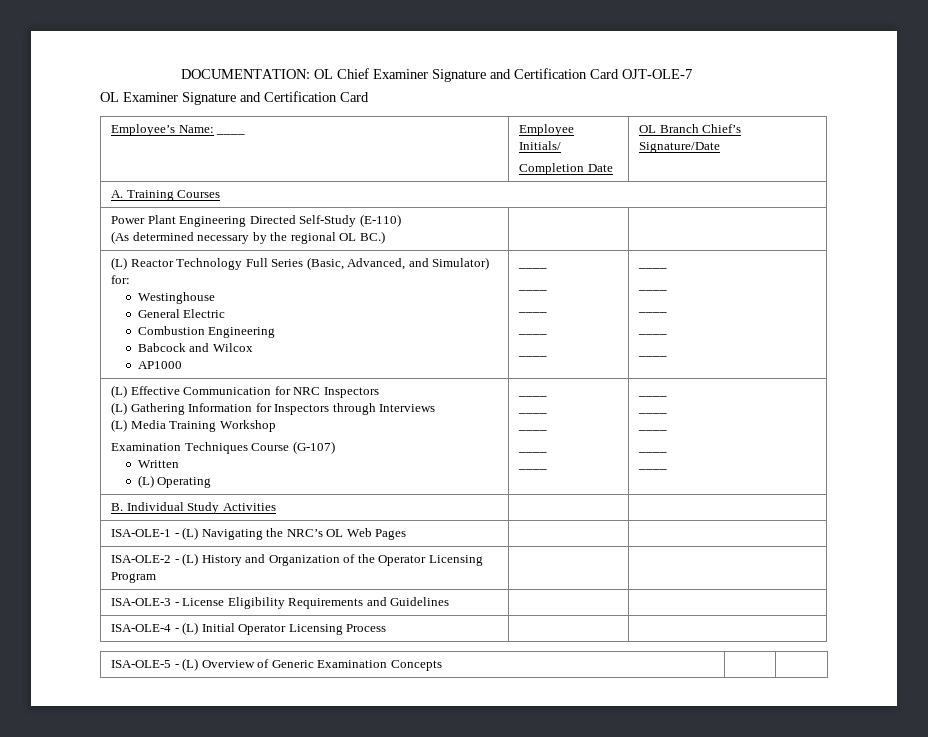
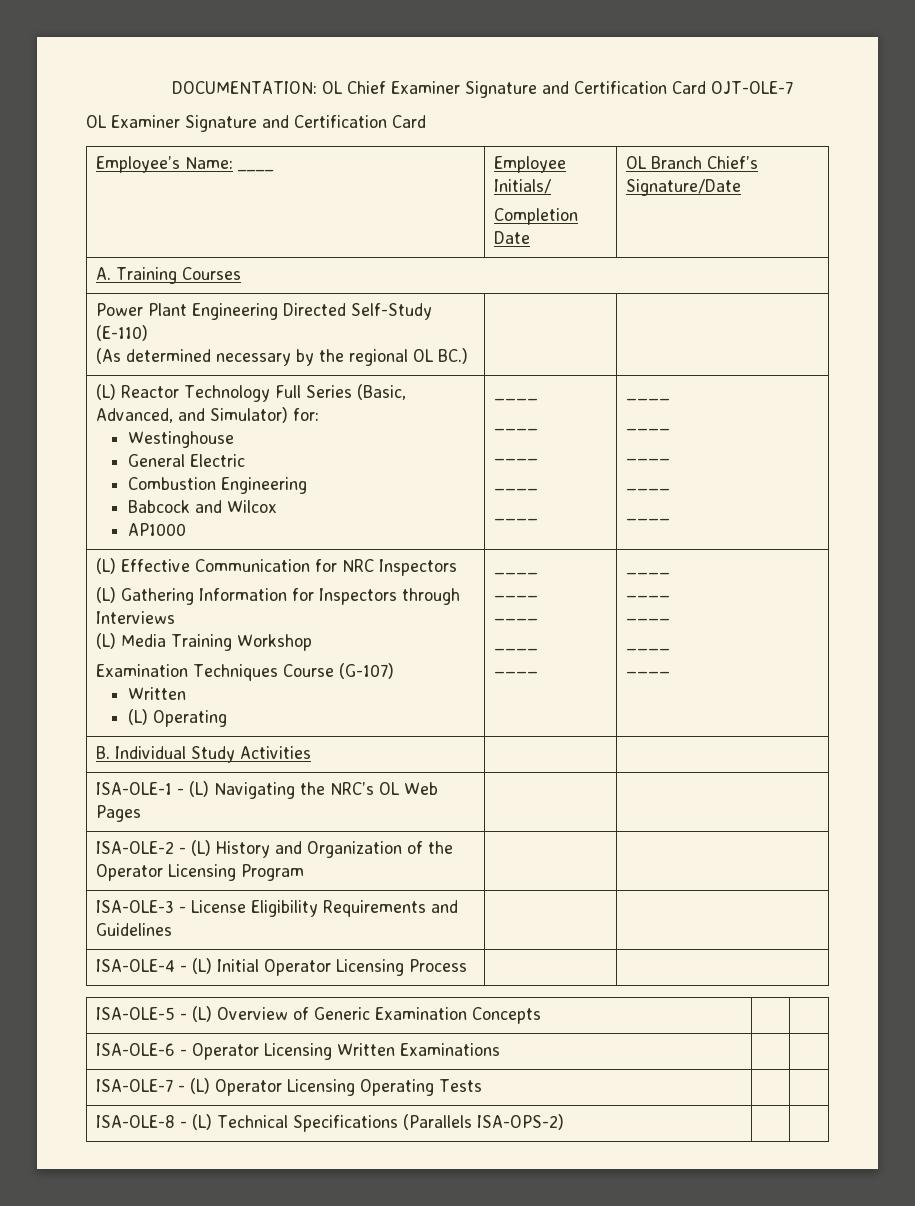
+ ISA-OLE-6 - Operator Licensing Written Examinations | |
+ ISA-OLE-7 - (L) Operator Licensing Operating Tests | |
+ ISA-OLE-8 - (L) Technical Specifications (Parallels ISA-OPS-2) | |

